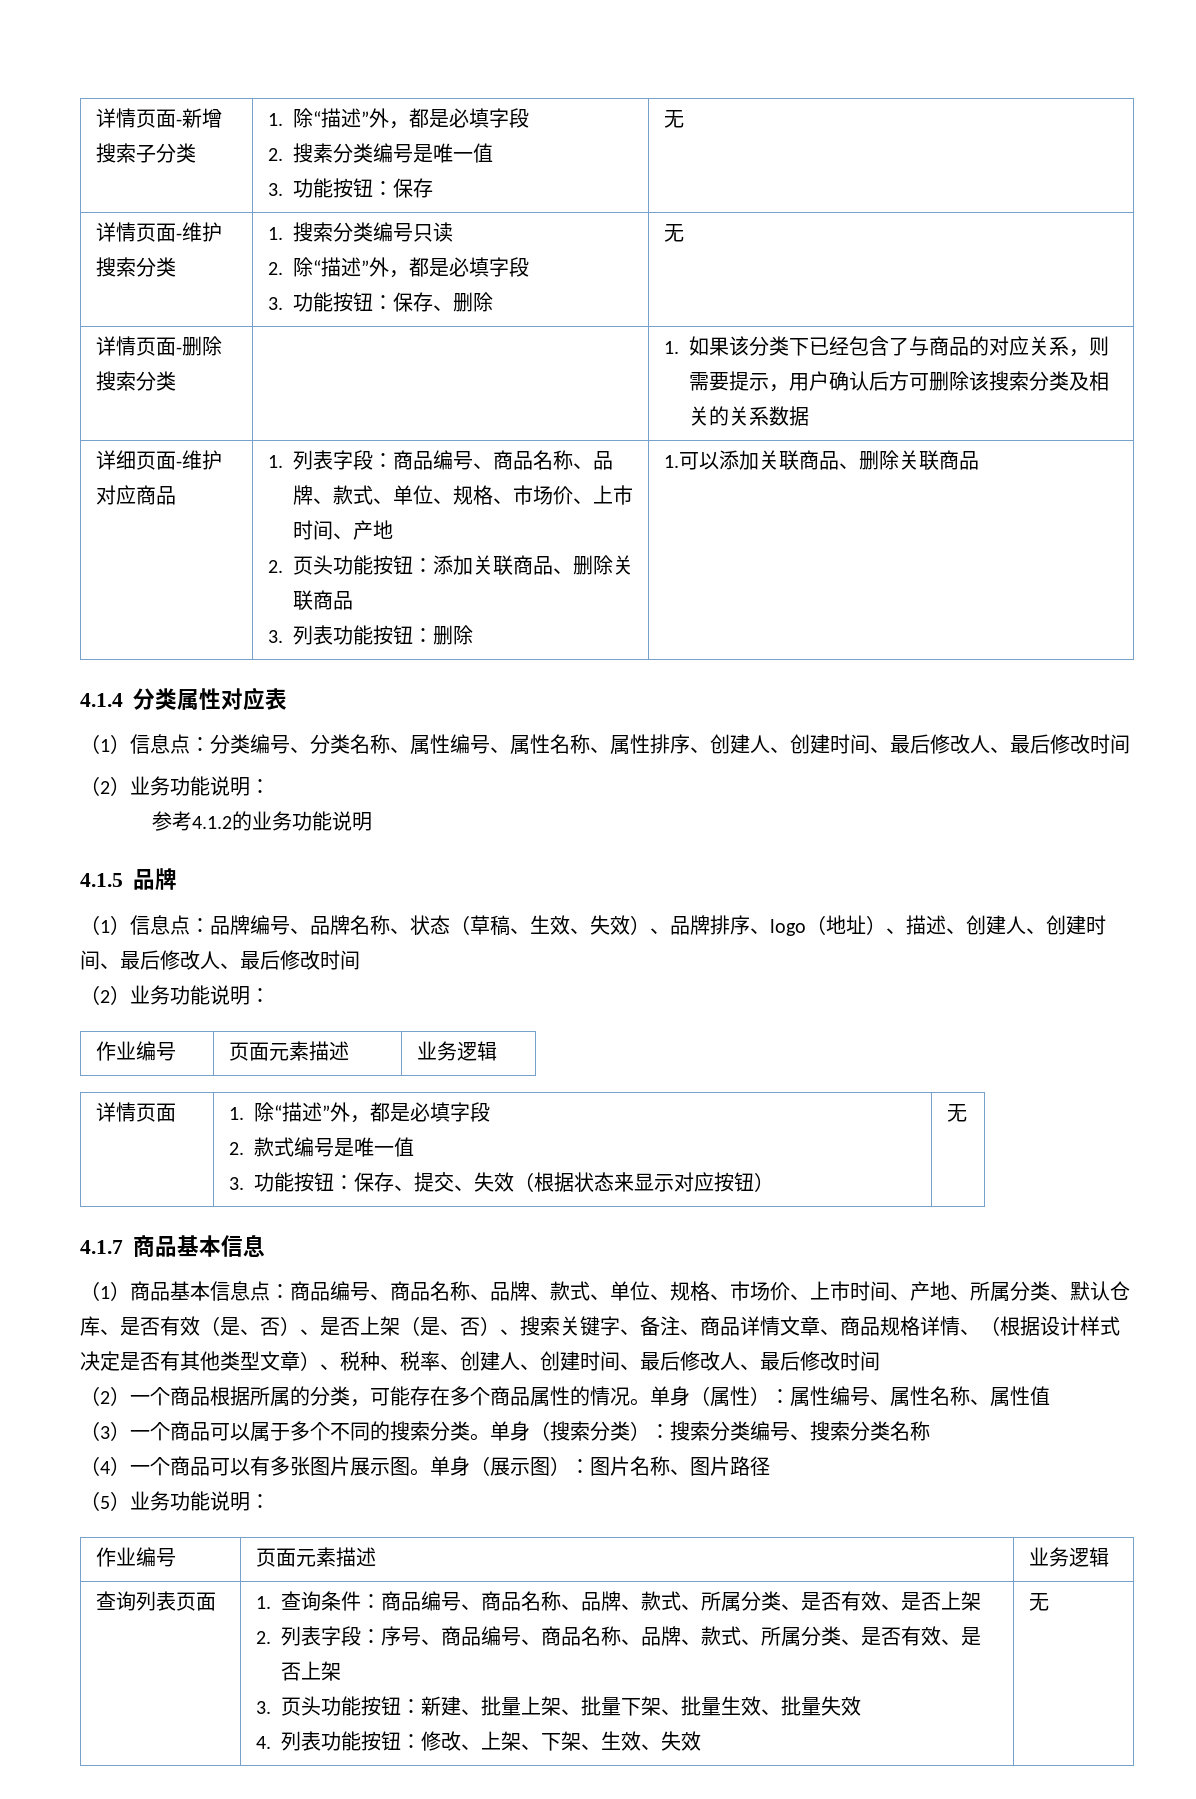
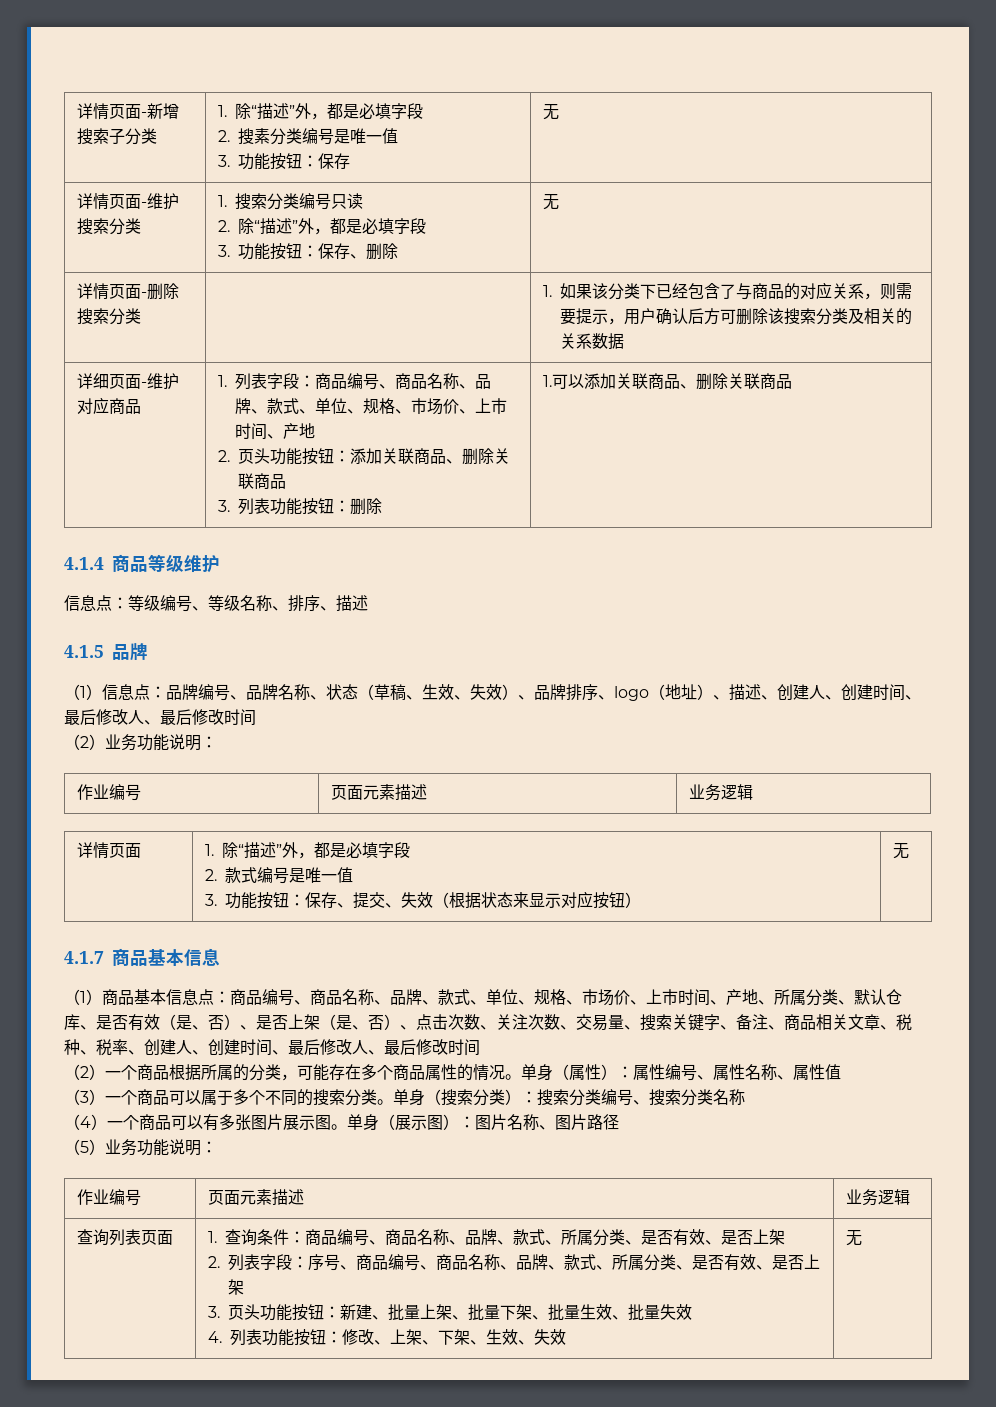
- 4.1.4分类属性对应表
- （1）信息点：分类编号、分类名称、属性编号、属性名称、属性排序、创建人、创建时间、最后修改人、最后修改时间
- （2）业务功能说明：
- 参考4.1.2的业务功能说明
+ 4.1.4商品等级维护
+ 信息点：等级编号、等级名称、排序、描述
- （1）商品基本信息点：商品编号、商品名称、品牌、款式、单位、规格、市场价、上市时间、产地、所属分类、默认仓库、是否有效（是、否）、是否上架（是、否）、搜索关键字、备注、商品详情文章、商品规格详情、（根据设计样式决定是否有其他类型文章）、税种、税率、创建人、创建时间、最后修改人、最后修改时间
+ （1）商品基本信息点：商品编号、商品名称、品牌、款式、单位、规格、市场价、上市时间、产地、所属分类、默认仓库、是否有效（是、否）、是否上架（是、否）、点击次数、关注次数、交易量、搜索关键字、备注、商品相关文章、税种、税率、创建人、创建时间、最后修改人、最后修改时间

